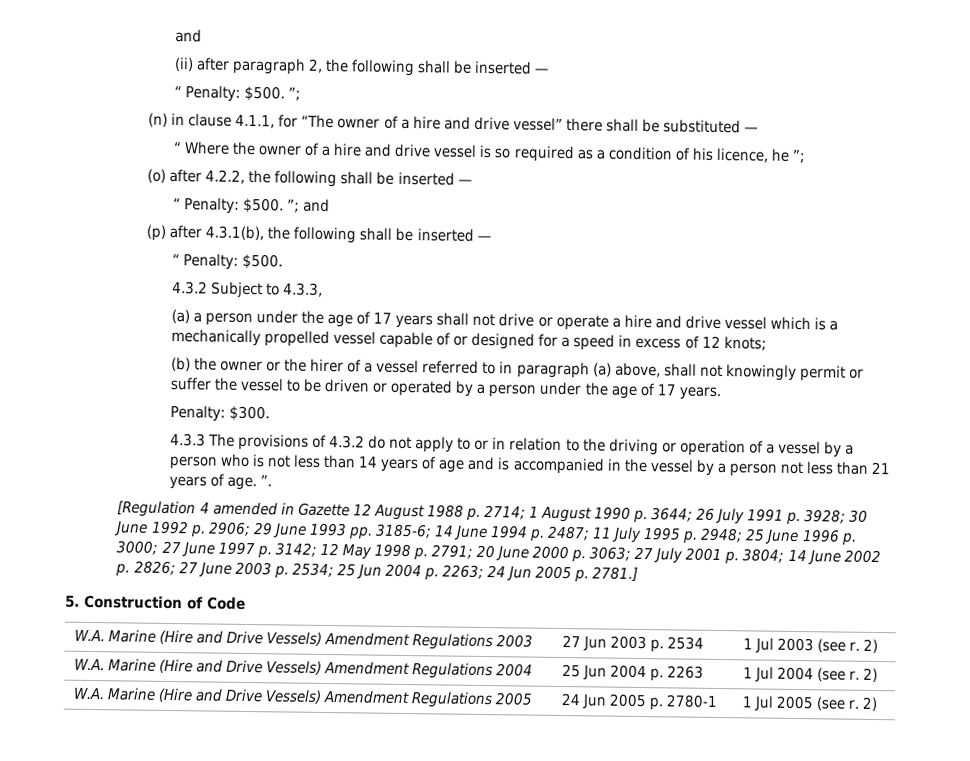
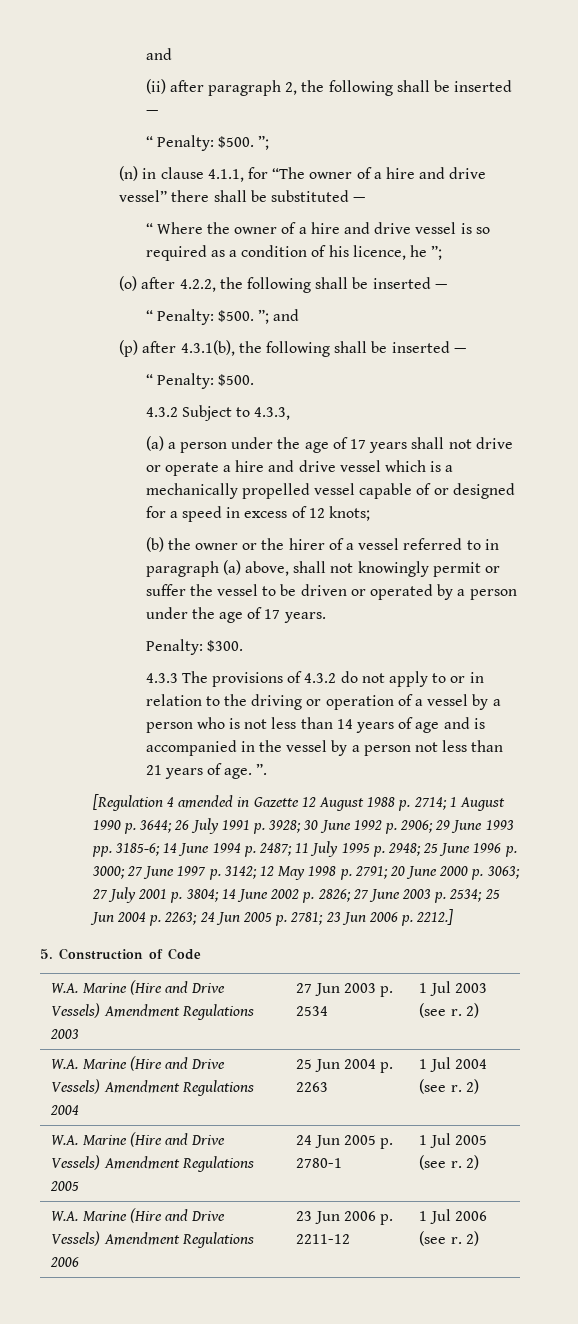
- 24 Jun 2005 p. 2781.]
+ 24 Jun 2005 p. 2781; 23 Jun 2006 p. 2212.]
+ W.A. Marine (Hire and Drive Vessels) Amendment Regulations 2006 | 23 Jun 2006 p. 2211-12 | 1 Jul 2006 (see r. 2)

